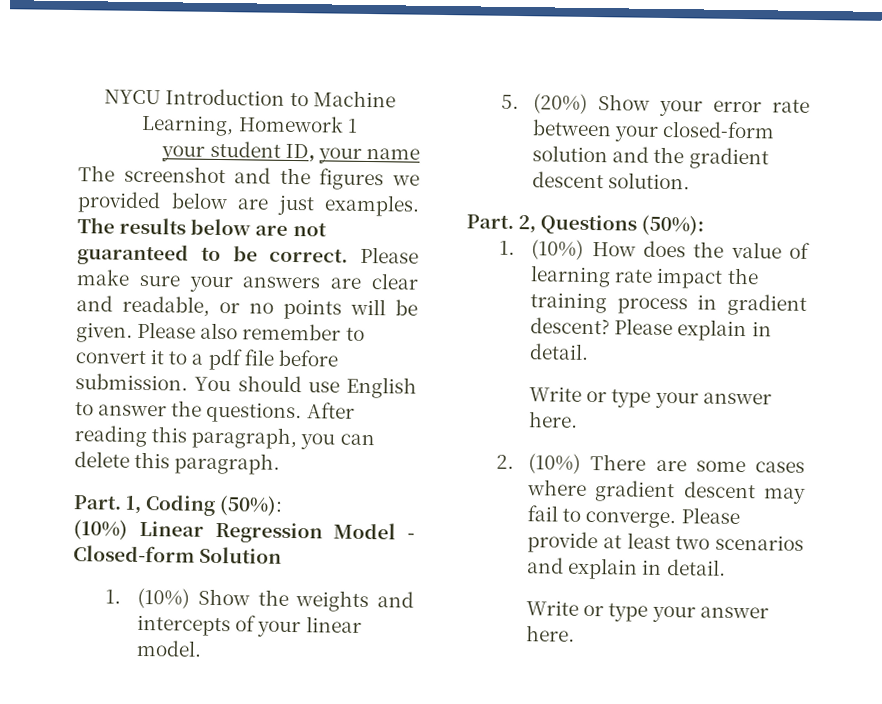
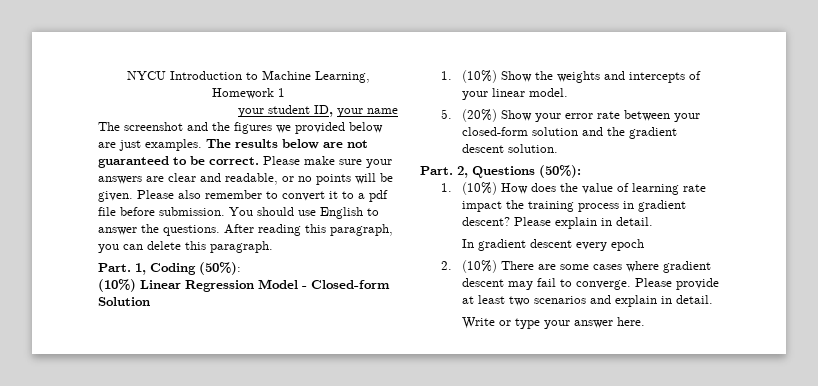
  Please explain in detail.
- Write or type your answer here.
+ In gradient descent every epoch

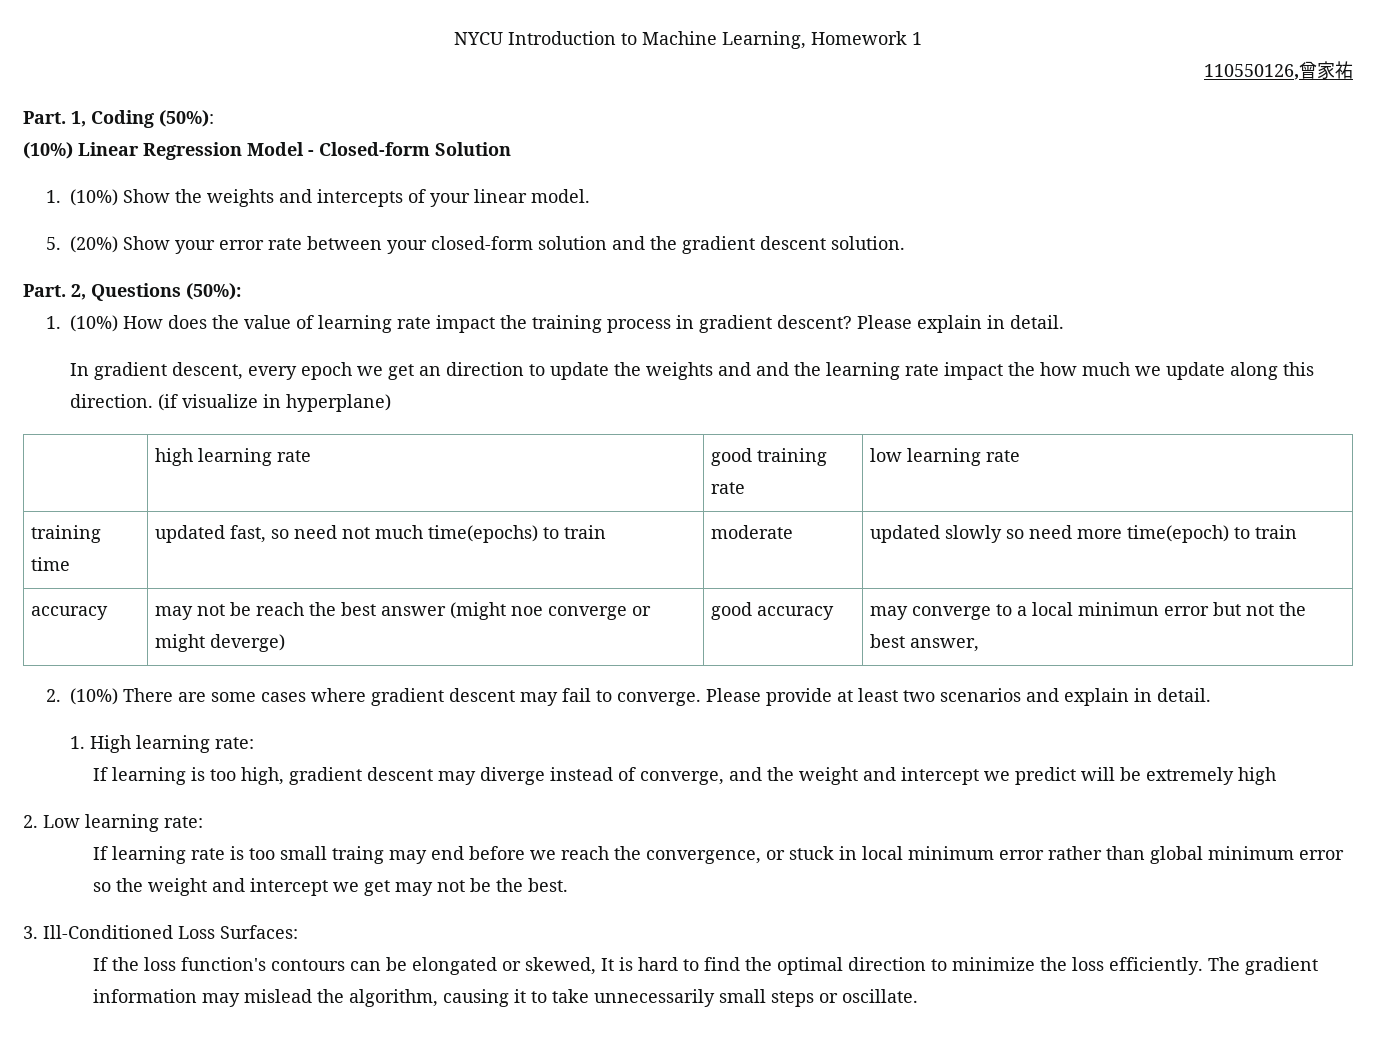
- your student ID, your name
- The screenshot and the figures we provided below are just examples. The results below are not guaranteed to be correct. Please make sure your answers are clear and readable, or no points will be given. Please also remember to convert it to a pdf file before submission. You should use English to answer the questions. After reading this paragraph, you can delete this paragraph.
+ 110550126,曾家祐
- In gradient descent every epoch
+ In gradient descent, every epoch we get an direction to update the weights and and the learning rate impact the how much we update along this direction. (if visualize in hyperplane)
+ | high learning rate | good training rate | low learning rate
+ training time | updated fast, so need not much time(epochs) to train | moderate | updated slowly so need more time(epoch) to train
+ accuracy | may not be reach the best answer (might noe converge or might deverge) | good accuracy | may converge to a local minimun error but not the best answer,
- Write or type your answer here.
+ 1. High learning rate:
+ If learning is too high, gradient descent may diverge instead of converge, and the weight and intercept we predict will be extremely high
+ 2. Low learning rate:
+ If learning rate is too small traing may end before we reach the convergence, or stuck in local minimum error rather than global minimum error so the weight and intercept we get may not be the best.
+ 3. Ill-Conditioned Loss Surfaces:
+ If the loss function's contours can be elongated or skewed, It is hard to find the optimal direction to minimize the loss efficiently. The gradient information may mislead the algorithm, causing it to take unnecessarily small steps or oscillate.

